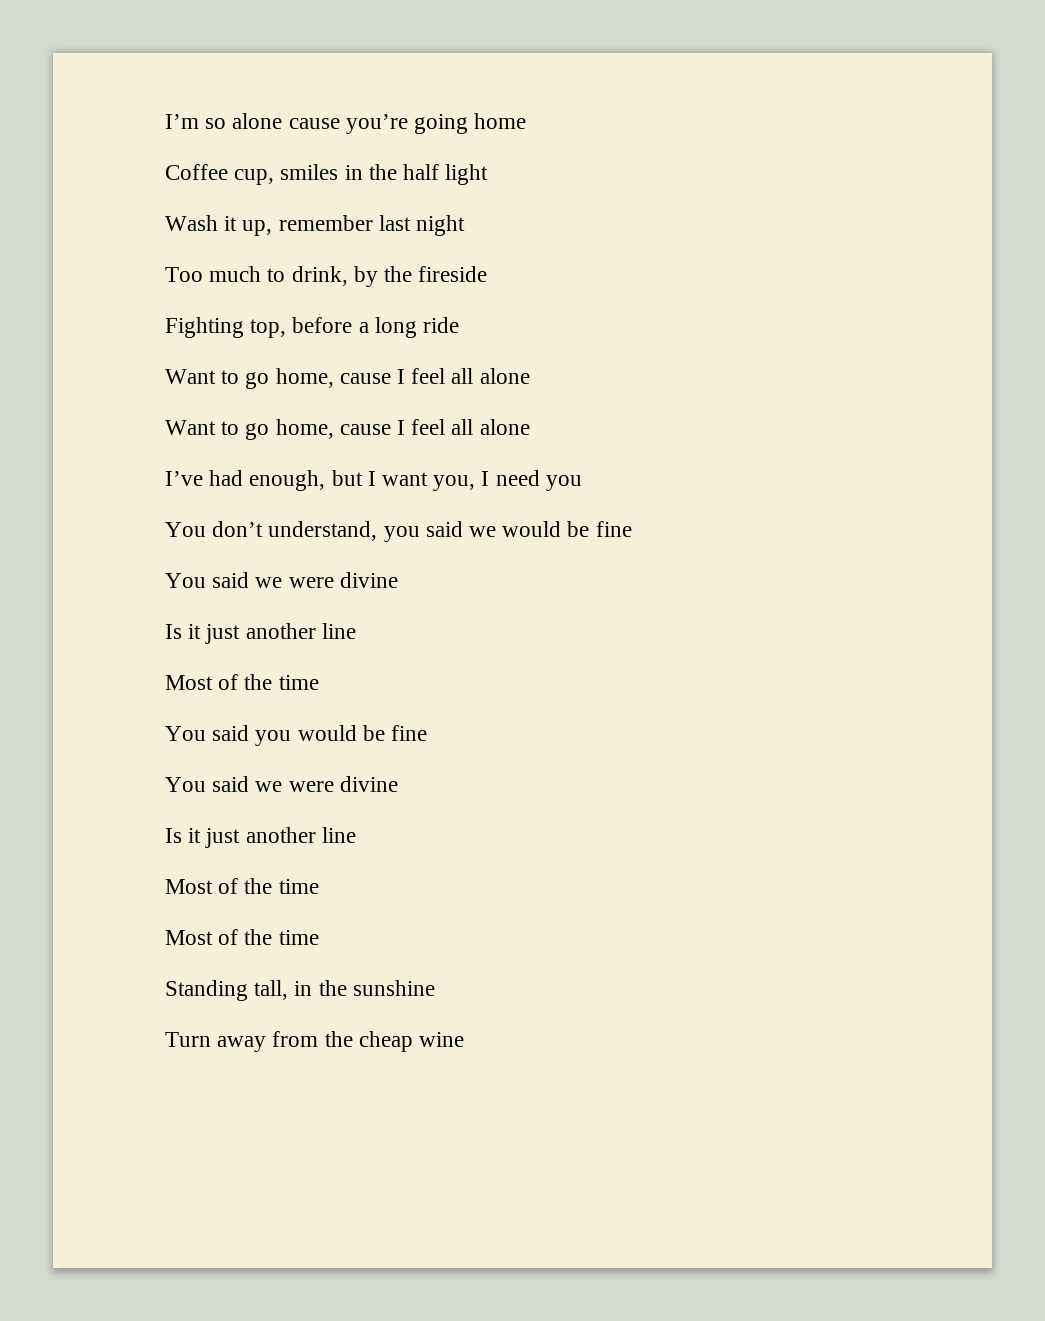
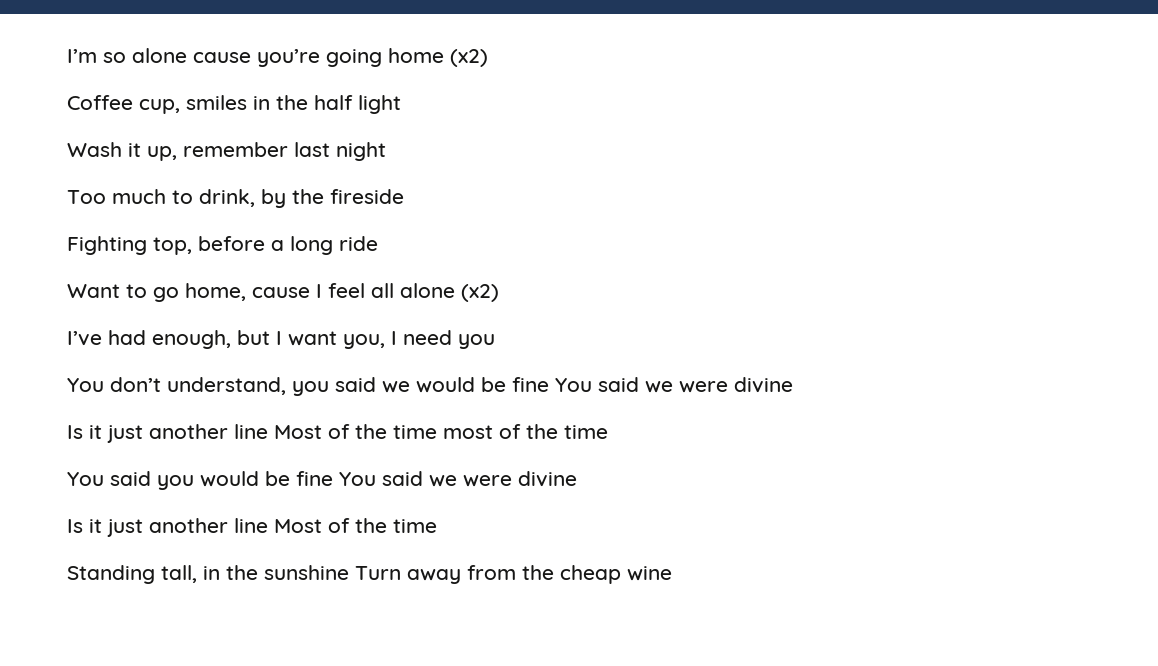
- I’m so alone cause you’re going home
+ I’m so alone cause you’re going home (x2)
  Fighting top, before a long ride
- Want to go home, cause I feel all alone
- Want to go home, cause I feel all alone
+ Want to go home, cause I feel all alone (x2)
- You don’t understand, you said we would be fine
- You said we were divine
- Is it just another line
- Most of the time
+ You don’t understand, you said we would be fine You said we were divine
+ Is it just another line Most of the time most of the time
- You said you would be fine
- You said we were divine
- Is it just another line
- Most of the time
- Most of the time
+ You said you would be fine You said we were divine
+ Is it just another line Most of the time
- Standing tall, in the sunshine
- Turn away from the cheap wine
+ Standing tall, in the sunshine Turn away from the cheap wine

